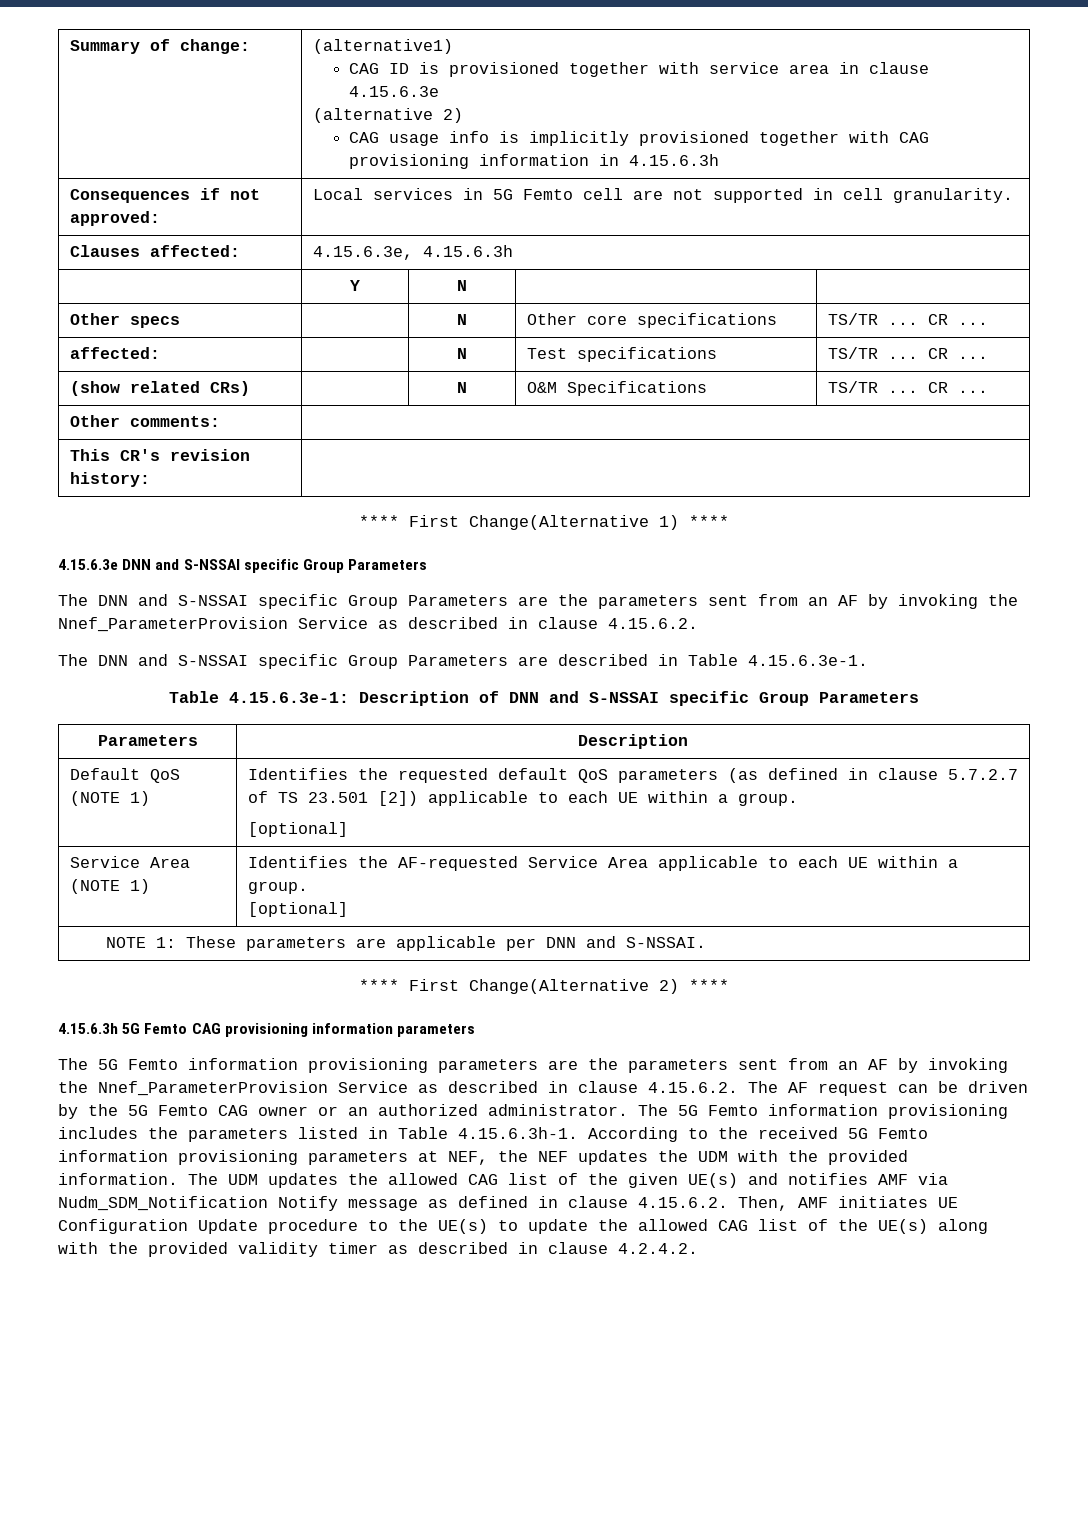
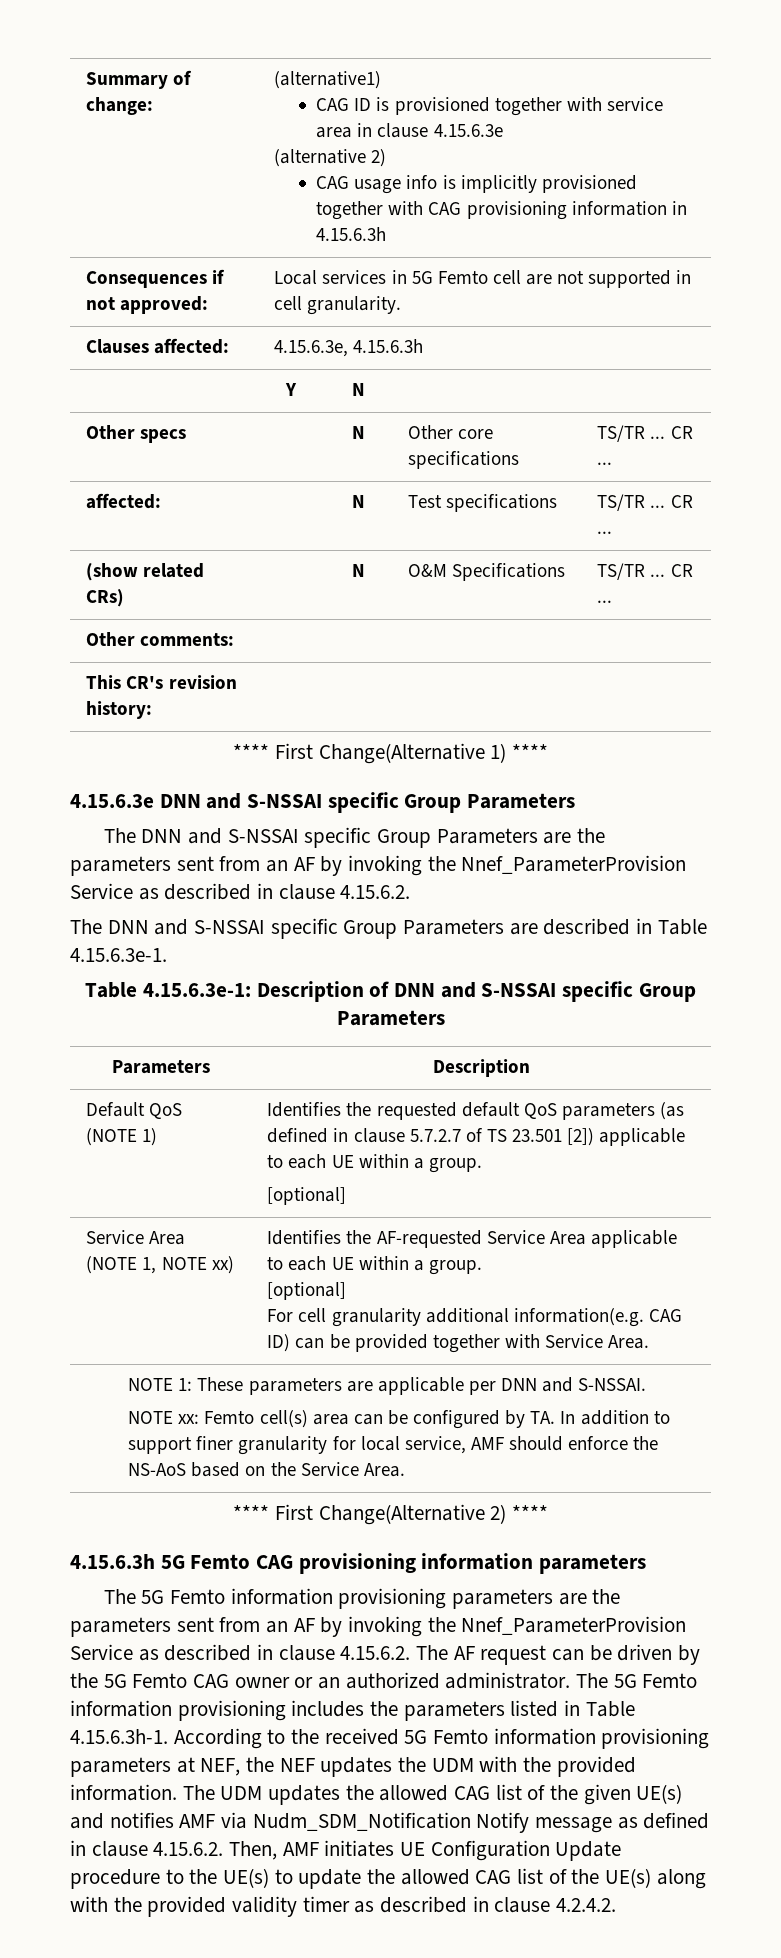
- Service Area (NOTE 1) | Identifies the AF-requested Service Area applicable to each UE within a group.
+ Service Area (NOTE 1, NOTE xx) | Identifies the AF-requested Service Area applicable to each UE within a group.
  [optional]
+ For cell granularity additional information(e.g. CAG ID) can be provided together with Service Area.
  NOTE 1: These parameters are applicable per DNN and S-NSSAI.
+ NOTE xx: Femto cell(s) area can be configured by TA. In addition to support finer granularity for local service, AMF should enforce the NS-AoS based on the Service Area.

